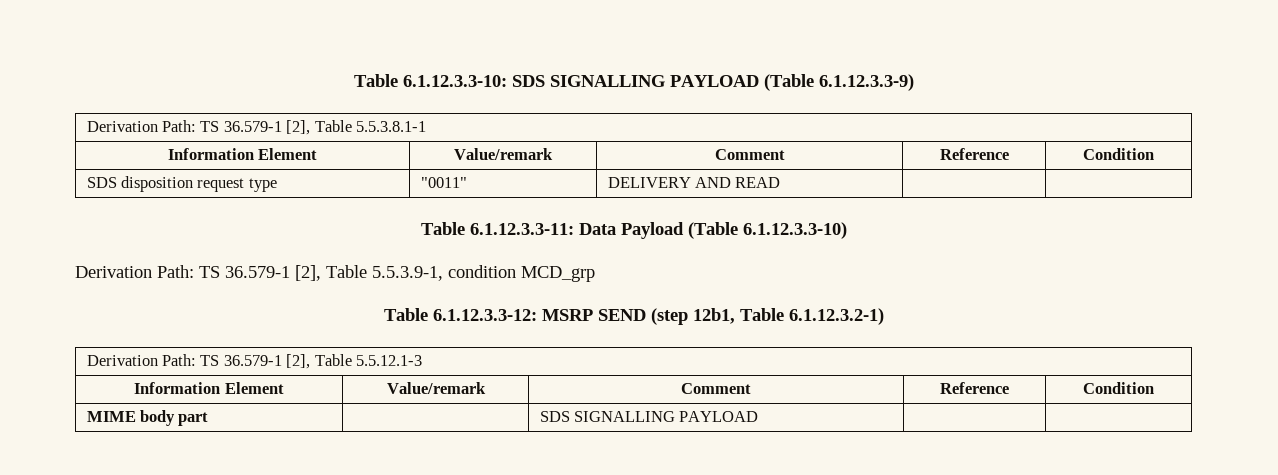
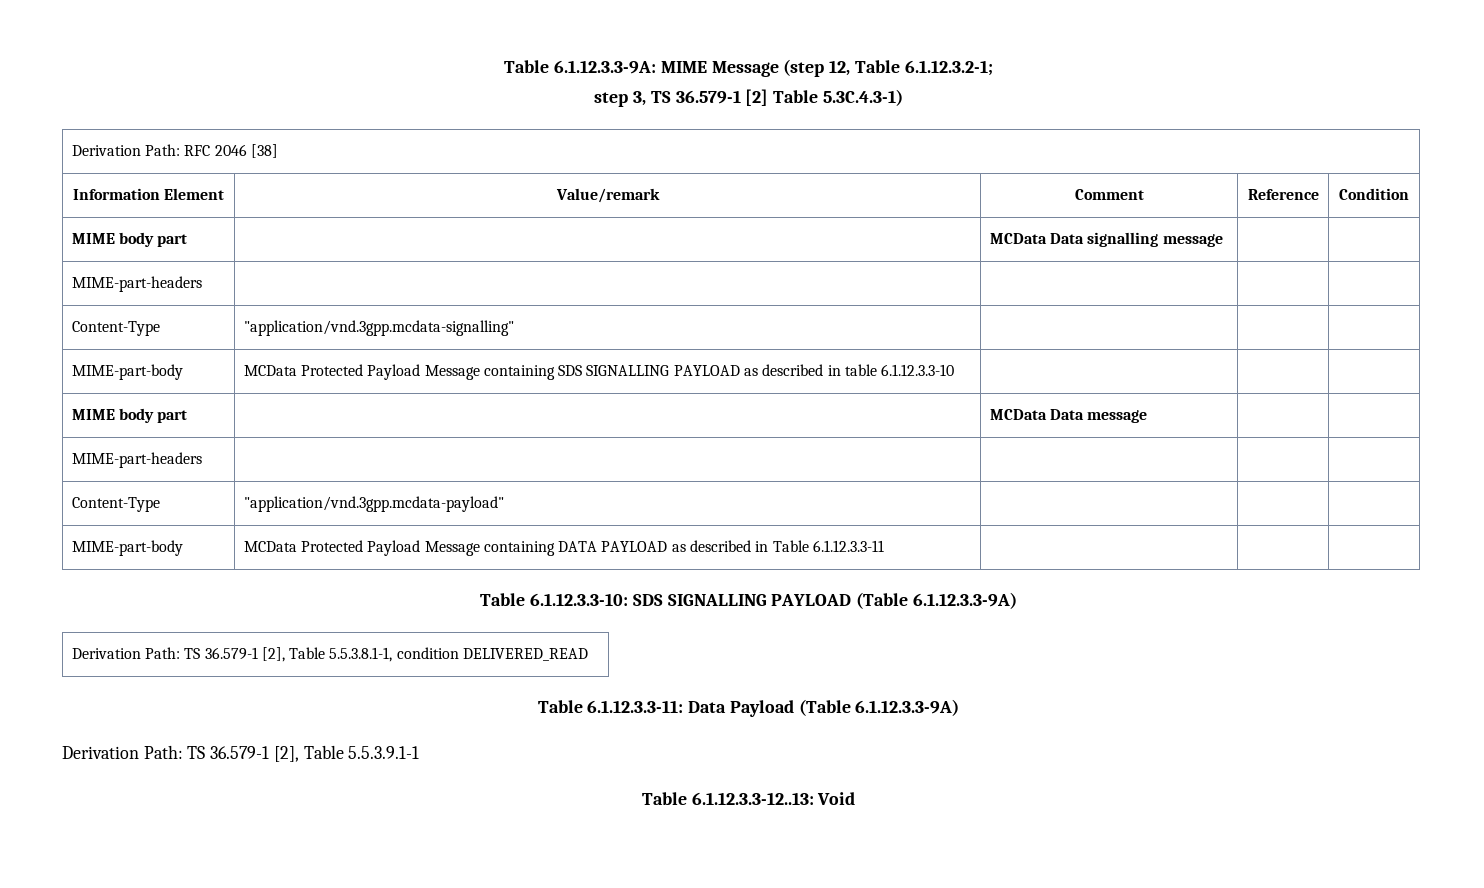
- Table 6.1.12.3.3-10: SDS SIGNALLING PAYLOAD (Table 6.1.12.3.3-9)
- Derivation Path: TS 36.579-1 [2], Table 5.5.3.8.1-1
- Information Element | Value/remark | Comment | Reference | Condition
- SDS disposition request type | "0011" | DELIVERY AND READ | |
- Table 6.1.12.3.3-11: Data Payload (Table 6.1.12.3.3-10)
- Derivation Path: TS 36.579-1 [2], Table 5.5.3.9-1, condition MCD_grp
- Table 6.1.12.3.3-12: MSRP SEND (step 12b1, Table 6.1.12.3.2-1)
- Derivation Path: TS 36.579-1 [2], Table 5.5.12.1-3
+ Table 6.1.12.3.3-9A: MIME Message (step 12, Table 6.1.12.3.2-1;
+ step 3, TS 36.579-1 [2] Table 5.3C.4.3-1)
+ Derivation Path: RFC 2046 [38]
- MIME body part | | SDS SIGNALLING PAYLOAD | |
+ MIME body part | | MCData Data signalling message | |
+ MIME-part-headers | | | |
+ Content-Type | "application/vnd.3gpp.mcdata-signalling" | | |
+ MIME-part-body | MCData Protected Payload Message containing SDS SIGNALLING PAYLOAD as described in table 6.1.12.3.3-10 | | |
+ MIME body part | | MCData Data message | |
+ MIME-part-headers | | | |
+ Content-Type | "application/vnd.3gpp.mcdata-payload" | | |
+ MIME-part-body | MCData Protected Payload Message containing DATA PAYLOAD as described in Table 6.1.12.3.3-11 | | |
+ Table 6.1.12.3.3-10: SDS SIGNALLING PAYLOAD (Table 6.1.12.3.3-9A)
+ Derivation Path: TS 36.579-1 [2], Table 5.5.3.8.1-1, condition DELIVERED_READ
+ Table 6.1.12.3.3-11: Data Payload (Table 6.1.12.3.3-9A)
+ Derivation Path: TS 36.579-1 [2], Table 5.5.3.9.1-1
+ Table 6.1.12.3.3-12..13: Void

